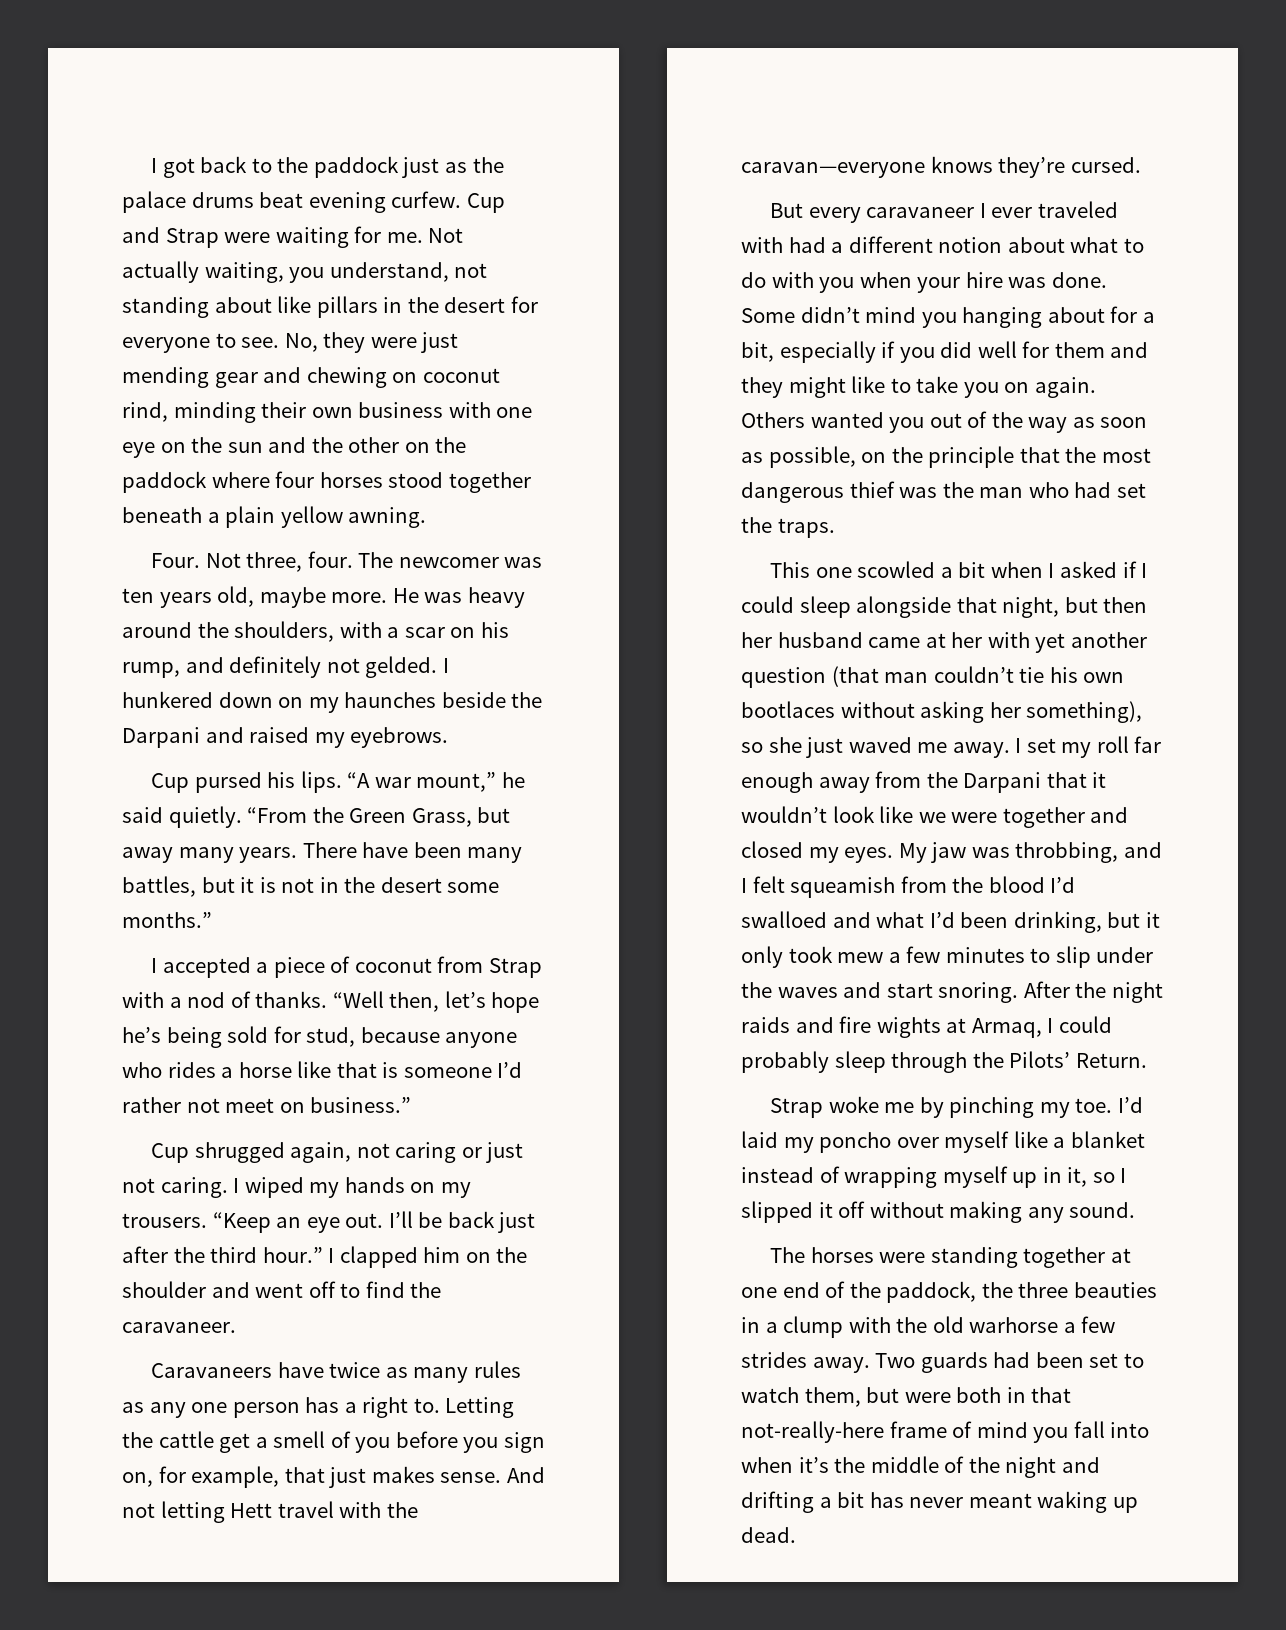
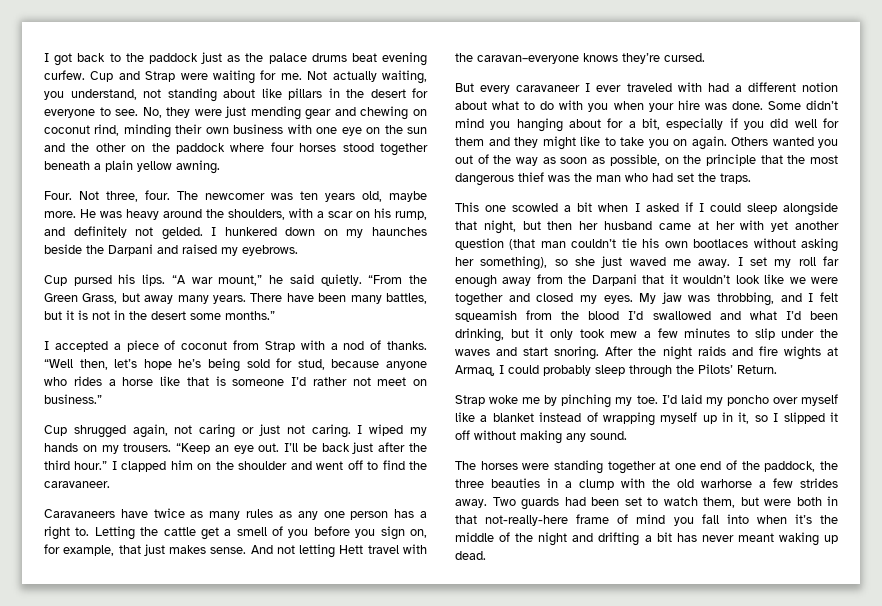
- And not letting Hett travel with the caravan—everyone knows they’re cursed.
+ And not letting Hett travel with the caravan–everyone knows they’re cursed.
- My jaw was throbbing, and I felt squeamish from the blood I’d swalloed and what I’d been drinking, but it only took mew a few minutes to slip under the waves and start snoring.
+ My jaw was throbbing, and I felt squeamish from the blood I’d swallowed and what I’d been drinking, but it only took mew a few minutes to slip under the waves and start snoring.

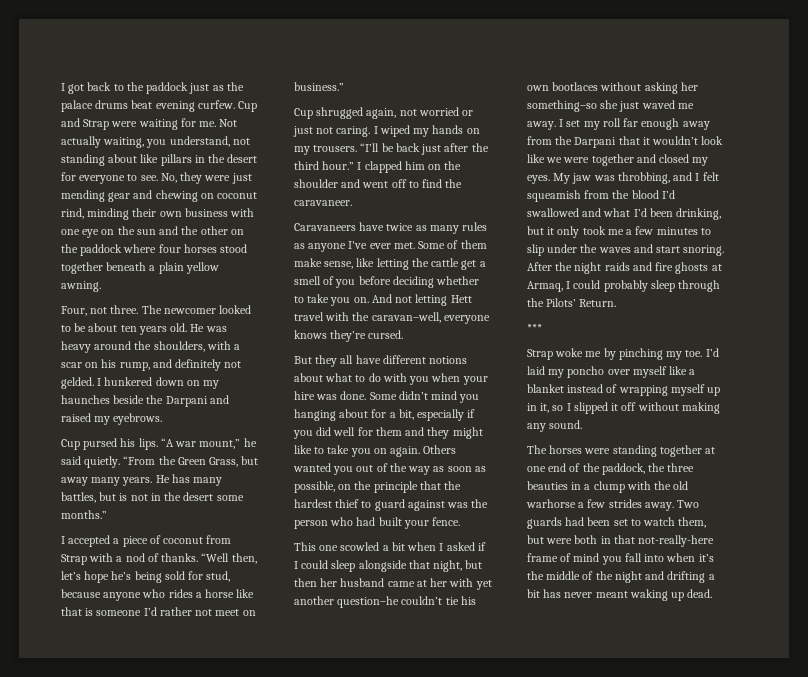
- Four. Not three, four. The newcomer was ten years old, maybe more.
+ Four, not three. The newcomer looked to be about ten years old.
- There have been many battles, but it is not in the desert some months.”
+ He has many battles, but is not in the desert some months.”
- Cup shrugged again, not caring or just not caring.
+ Cup shrugged again, not worried or just not caring.
- “Keep an eye out. I’ll be back just after the third hour.”
+ “I’ll be back just after the third hour.”
- Caravaneers have twice as many rules as any one person has a right to. Letting the cattle get a smell of you before you sign on, for example, that just makes sense.
+ Caravaneers have twice as many rules as anyone I've ever met. Some of them make sense, like letting the cattle get a smell of you before deciding whether to take you on.
- And not letting Hett travel with the caravan–everyone knows they’re cursed.
+ And not letting Hett travel with the caravan–well, everyone knows they’re cursed.
- But every caravaneer I ever traveled with had a different notion about what to do with you when your hire was done.
+ But they all have different notions about what to do with you when your hire was done.
- Others wanted you out of the way as soon as possible, on the principle that the most dangerous thief was the man who had set the traps.
+ Others wanted you out of the way as soon as possible, on the principle that the hardest thief to guard against was the person who had built your fence.
- This one scowled a bit when I asked if I could sleep alongside that night, but then her husband came at her with yet another question (that man couldn’t tie his own bootlaces without asking her something), so she just waved me away.
+ This one scowled a bit when I asked if I could sleep alongside that night, but then her husband came at her with yet another question–he couldn’t tie his own bootlaces without asking her something–so she just waved me away.
- My jaw was throbbing, and I felt squeamish from the blood I’d swallowed and what I’d been drinking, but it only took mew a few minutes to slip under the waves and start snoring.
+ My jaw was throbbing, and I felt squeamish from the blood I’d swallowed and what I’d been drinking, but it only took me a few minutes to slip under the waves and start snoring.
- After the night raids and fire wights at Armaq, I could probably sleep through the Pilots’ Return.
+ After the night raids and fire ghosts at Armaq, I could probably sleep through the Pilots’ Return.
+ ***

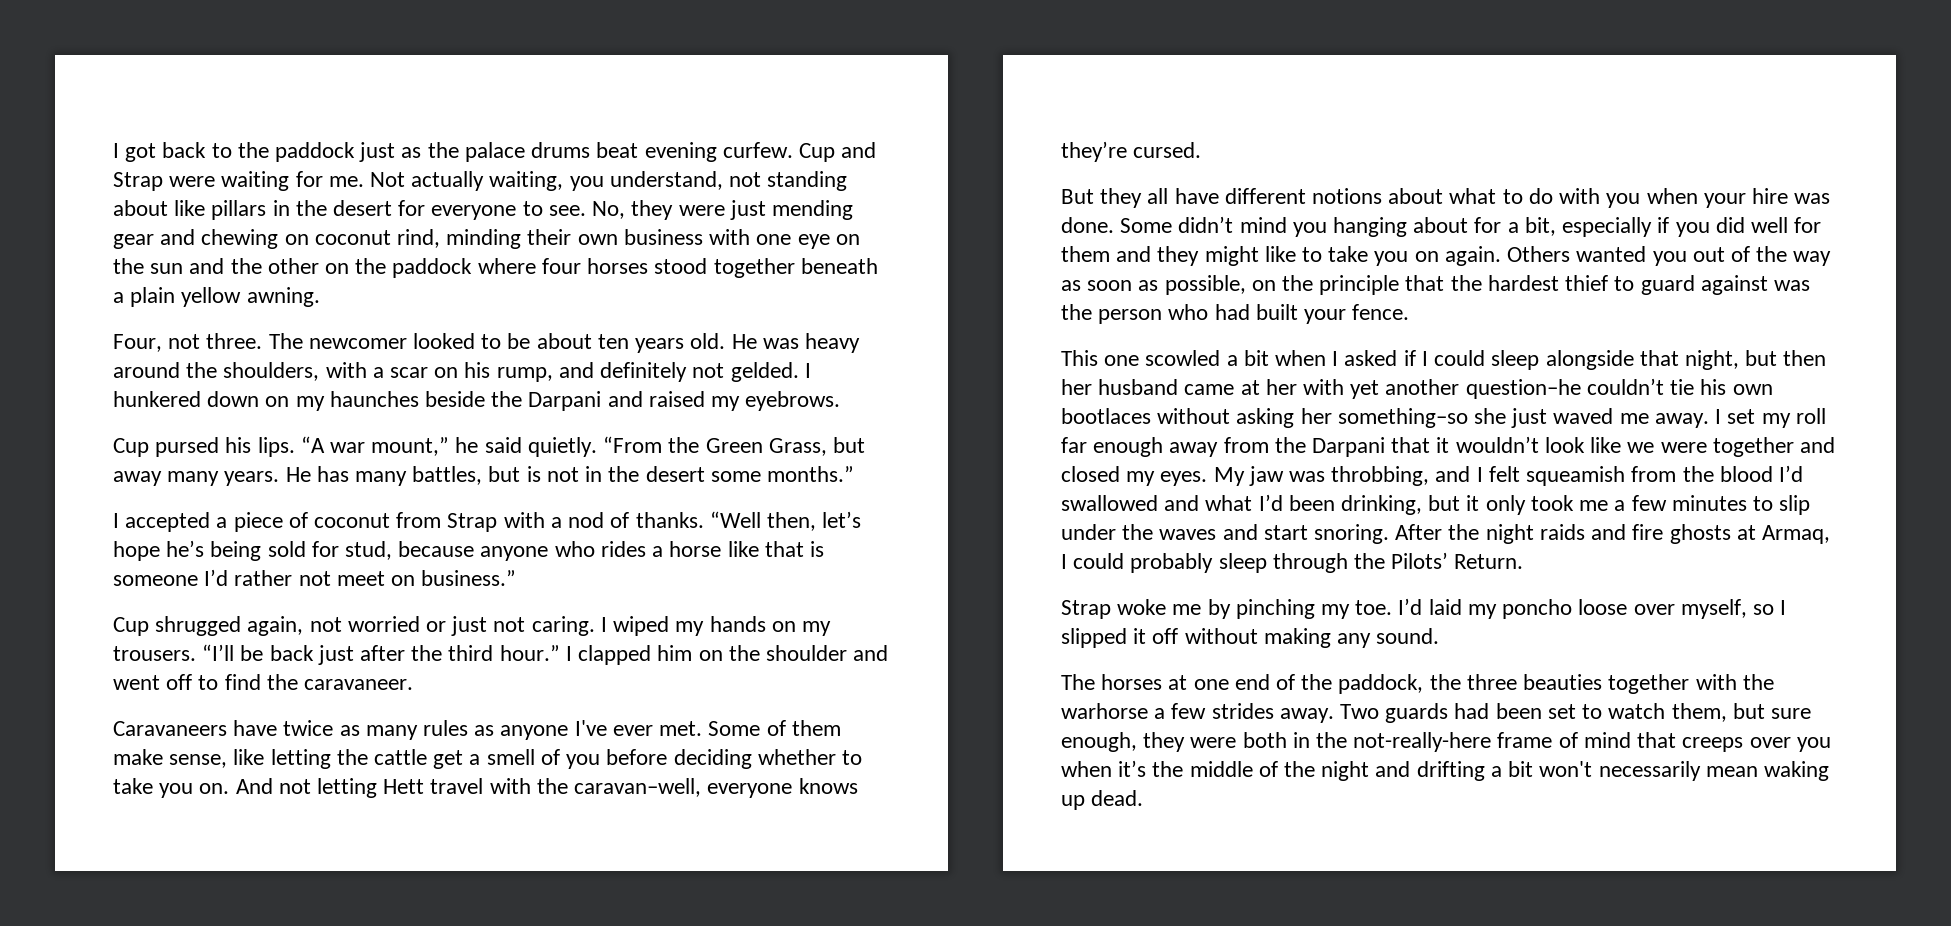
- ***
- I’d laid my poncho over myself like a blanket instead of wrapping myself up in it, so I slipped it off without making any sound.
+ I’d laid my poncho loose over myself, so I slipped it off without making any sound.
- The horses were standing together at one end of the paddock, the three beauties in a clump with the old warhorse a few strides away.
+ The horses at one end of the paddock, the three beauties together with the warhorse a few strides away.
- Two guards had been set to watch them, but were both in that not-really-here frame of mind you fall into when it’s the middle of the night and drifting a bit has never meant waking up dead.
+ Two guards had been set to watch them, but sure enough, they were both in the not-really-here frame of mind that creeps over you when it’s the middle of the night and drifting a bit won't necessarily mean waking up dead.

